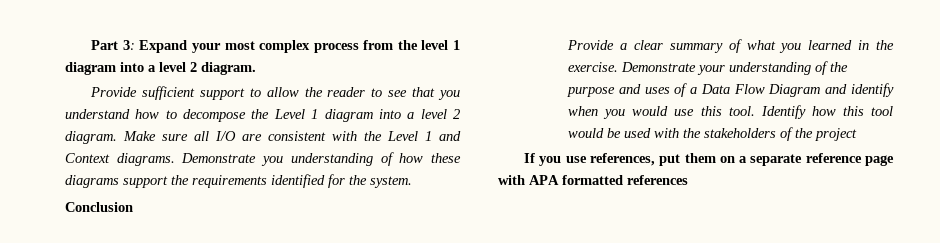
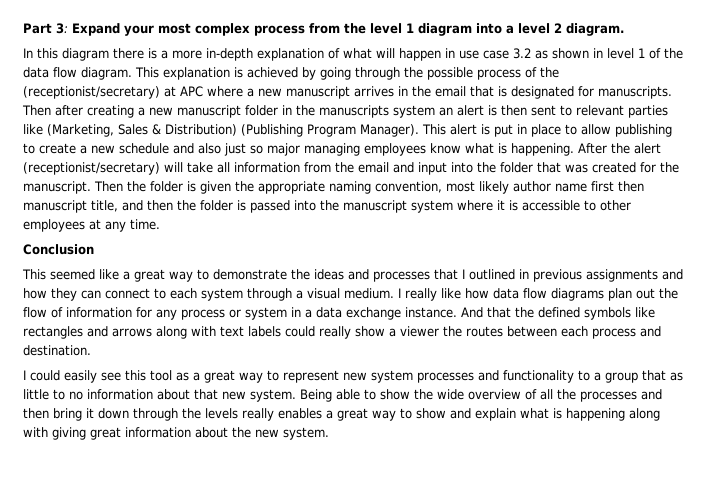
- Provide sufficient support to allow the reader to see that you understand how to decompose the Level 1 diagram into a level 2 diagram. Make sure all I/O are consistent with the Level 1 and Context diagrams. Demonstrate you understanding of how these diagrams support the requirements identified for the system.
+ In this diagram there is a more in-depth explanation of what will happen in use case 3.2 as shown in level 1 of the data flow diagram. This explanation is achieved by going through the possible process of the (receptionist/secretary) at APC where a new manuscript arrives in the email that is designated for manuscripts. Then after creating a new manuscript folder in the manuscripts system an alert is then sent to relevant parties like (Marketing, Sales & Distribution) (Publishing Program Manager). This alert is put in place to allow publishing to create a new schedule and also just so major managing employees know what is happening. After the alert (receptionist/secretary) will take all information from the email and input into the folder that was created for the manuscript. Then the folder is given the appropriate naming convention, most likely author name first then manuscript title, and then the folder is passed into the manuscript system where it is accessible to other employees at any time.
  Conclusion
- Provide a clear summary of what you learned in the exercise. Demonstrate your understanding of the purpose and uses of a Data Flow Diagram and identify when you would use this tool. Identify how this tool would be used with the stakeholders of the project
- If you use references, put them on a separate reference page with APA formatted references
+ This seemed like a great way to demonstrate the ideas and processes that I outlined in previous assignments and how they can connect to each system through a visual medium. I really like how data flow diagrams plan out the flow of information for any process or system in a data exchange instance. And that the defined symbols like rectangles and arrows along with text labels could really show a viewer the routes between each process and destination.
+ I could easily see this tool as a great way to represent new system processes and functionality to a group that as little to no information about that new system. Being able to show the wide overview of all the processes and then bring it down through the levels really enables a great way to show and explain what is happening along with giving great information about the new system.

